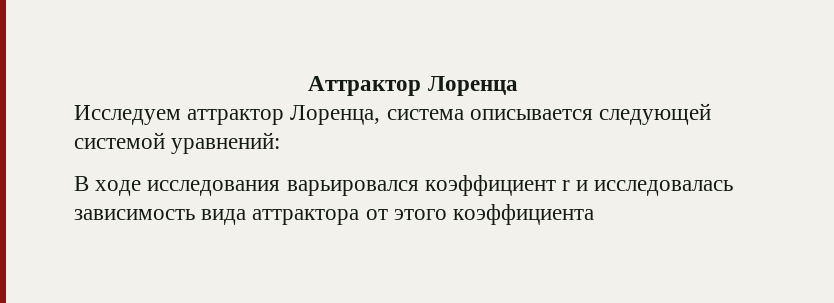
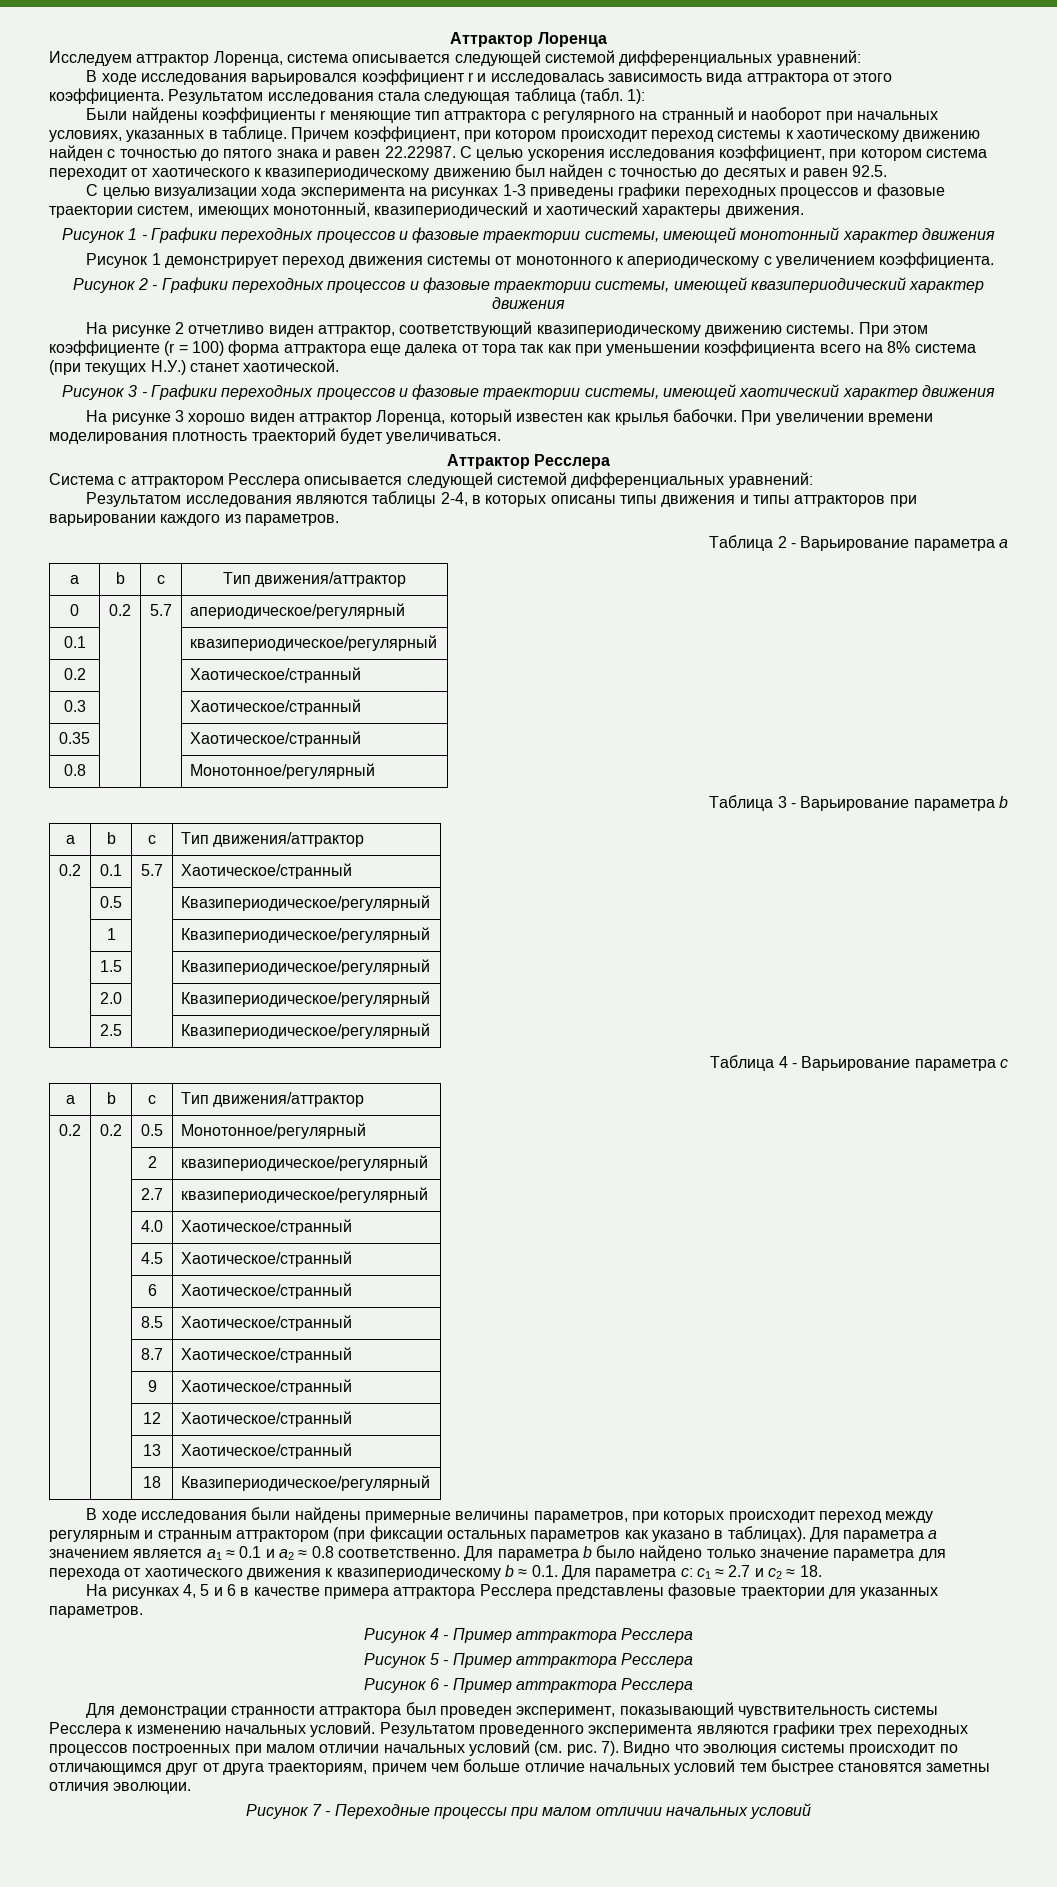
- Исследуем аттрактор Лоренца, система описывается следующей системой уравнений:
+ Исследуем аттрактор Лоренца, система описывается следующей системой дифференциальных уравнений:
- В ходе исследования варьировался коэффициент r и исследовалась зависимость вида аттрактора от этого коэффициента
+ В ходе исследования варьировался коэффициент r и исследовалась зависимость вида аттрактора от этого коэффициента. Результатом исследования стала следующая таблица (табл. 1):
+ Были найдены коэффициенты r меняющие тип аттрактора с регулярного на странный и наоборот при начальных условиях, указанных в таблице. Причем коэффициент, при котором происходит переход системы к хаотическому движению найден с точностью до пятого знака и равен 22.22987. С целью ускорения исследования коэффициент, при котором система переходит от хаотического к квазипериодическому движению был найден с точностью до десятых и равен 92.5.
+ С целью визуализации хода эксперимента на рисунках 1-3 приведены графики переходных процессов и фазовые траектории систем, имеющих монотонный, квазипериодический и хаотический характеры движения.
+ Рисунок 1 - Графики переходных процессов и фазовые траектории системы, имеющей монотонный характер движения
+ Рисунок 1 демонстрирует переход движения системы от монотонного к апериодическому с увеличением коэффициента.
+ Рисунок 2 - Графики переходных процессов и фазовые траектории системы, имеющей квазипериодический характер движения
+ На рисунке 2 отчетливо виден аттрактор, соответствующий квазипериодическому движению системы. При этом коэффициенте (r = 100) форма аттрактора еще далека от тора так как при уменьшении коэффициента всего на 8% система (при текущих Н.У.) станет хаотической.
+ Рисунок 3 - Графики переходных процессов и фазовые траектории системы, имеющей хаотический характер движения
+ На рисунке 3 хорошо виден аттрактор Лоренца, который известен как крылья бабочки. При увеличении времени моделирования плотность траекторий будет увеличиваться.
+ Аттрактор Ресслера
+ Система с аттрактором Ресслера описывается следующей системой дифференциальных уравнений:
+ Результатом исследования являются таблицы 2-4, в которых описаны типы движения и типы аттракторов при варьировании каждого из параметров.
+ Таблица 2 - Варьирование параметра а
+ a | b | c | Тип движения/аттрактор
+ 0 | 0.2 | 5.7 | апериодическое/регулярный
+ 0.1 | | | квазипериодическое/регулярный
+ 0.2 | | | Хаотическое/странный
+ 0.3 | | | Хаотическое/странный
+ 0.35 | | | Хаотическое/странный
+ 0.8 | | | Монотонное/регулярный
+ Таблица 3 - Варьирование параметра b
+ a | b | c | Тип движения/аттрактор
+ 0.2 | 0.1 | 5.7 | Хаотическое/странный
+ | 0.5 | | Квазипериодическое/регулярный
+ | 1 | | Квазипериодическое/регулярный
+ | 1.5 | | Квазипериодическое/регулярный
+ | 2.0 | | Квазипериодическое/регулярный
+ | 2.5 | | Квазипериодическое/регулярный
+ Таблица 4 - Варьирование параметра c
+ a | b | c | Тип движения/аттрактор
+ 0.2 | 0.2 | 0.5 | Монотонное/регулярный
+ | | 2 | квазипериодическое/регулярный
+ | | 2.7 | квазипериодическое/регулярный
+ | | 4.0 | Хаотическое/странный
+ | | 4.5 | Хаотическое/странный
+ | | 6 | Хаотическое/странный
+ | | 8.5 | Хаотическое/странный
+ | | 8.7 | Хаотическое/странный
+ | | 9 | Хаотическое/странный
+ | | 12 | Хаотическое/странный
+ | | 13 | Хаотическое/странный
+ | | 18 | Квазипериодическое/регулярный
+ В ходе исследования были найдены примерные величины параметров, при которых происходит переход между регулярным и странным аттрактором (при фиксации остальных параметров как указано в таблицах). Для параметра a значением является a1 ≈ 0.1 и a2 ≈ 0.8 соответственно. Для параметра b было найдено только значение параметра для перехода от хаотического движения к квазипериодическому b ≈ 0.1. Для параметра c: c1 ≈ 2.7 и c2 ≈ 18.
+ На рисунках 4, 5 и 6 в качестве примера аттрактора Ресслера представлены фазовые траектории для указанных параметров.
+ Рисунок 4 - Пример аттрактора Ресслера
+ Рисунок 5 - Пример аттрактора Ресслера
+ Рисунок 6 - Пример аттрактора Ресслера
+ Для демонстрации странности аттрактора был проведен эксперимент, показывающий чувствительность системы Ресслера к изменению начальных условий. Результатом проведенного эксперимента являются графики трех переходных процессов построенных при малом отличии начальных условий (см. рис. 7). Видно что эволюция системы происходит по отличающимся друг от друга траекториям, причем чем больше отличие начальных условий тем быстрее становятся заметны отличия эволюции.
+ Рисунок 7 - Переходные процессы при малом отличии начальных условий

